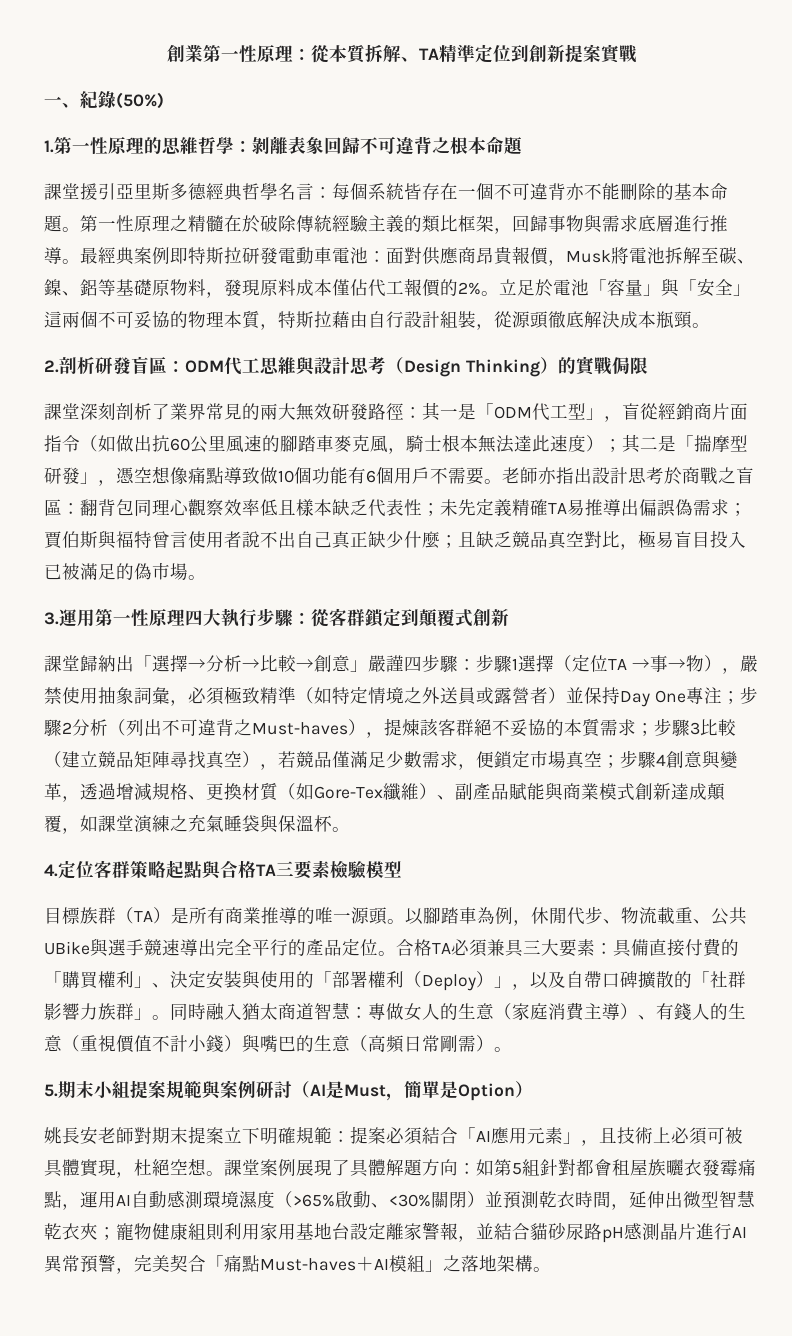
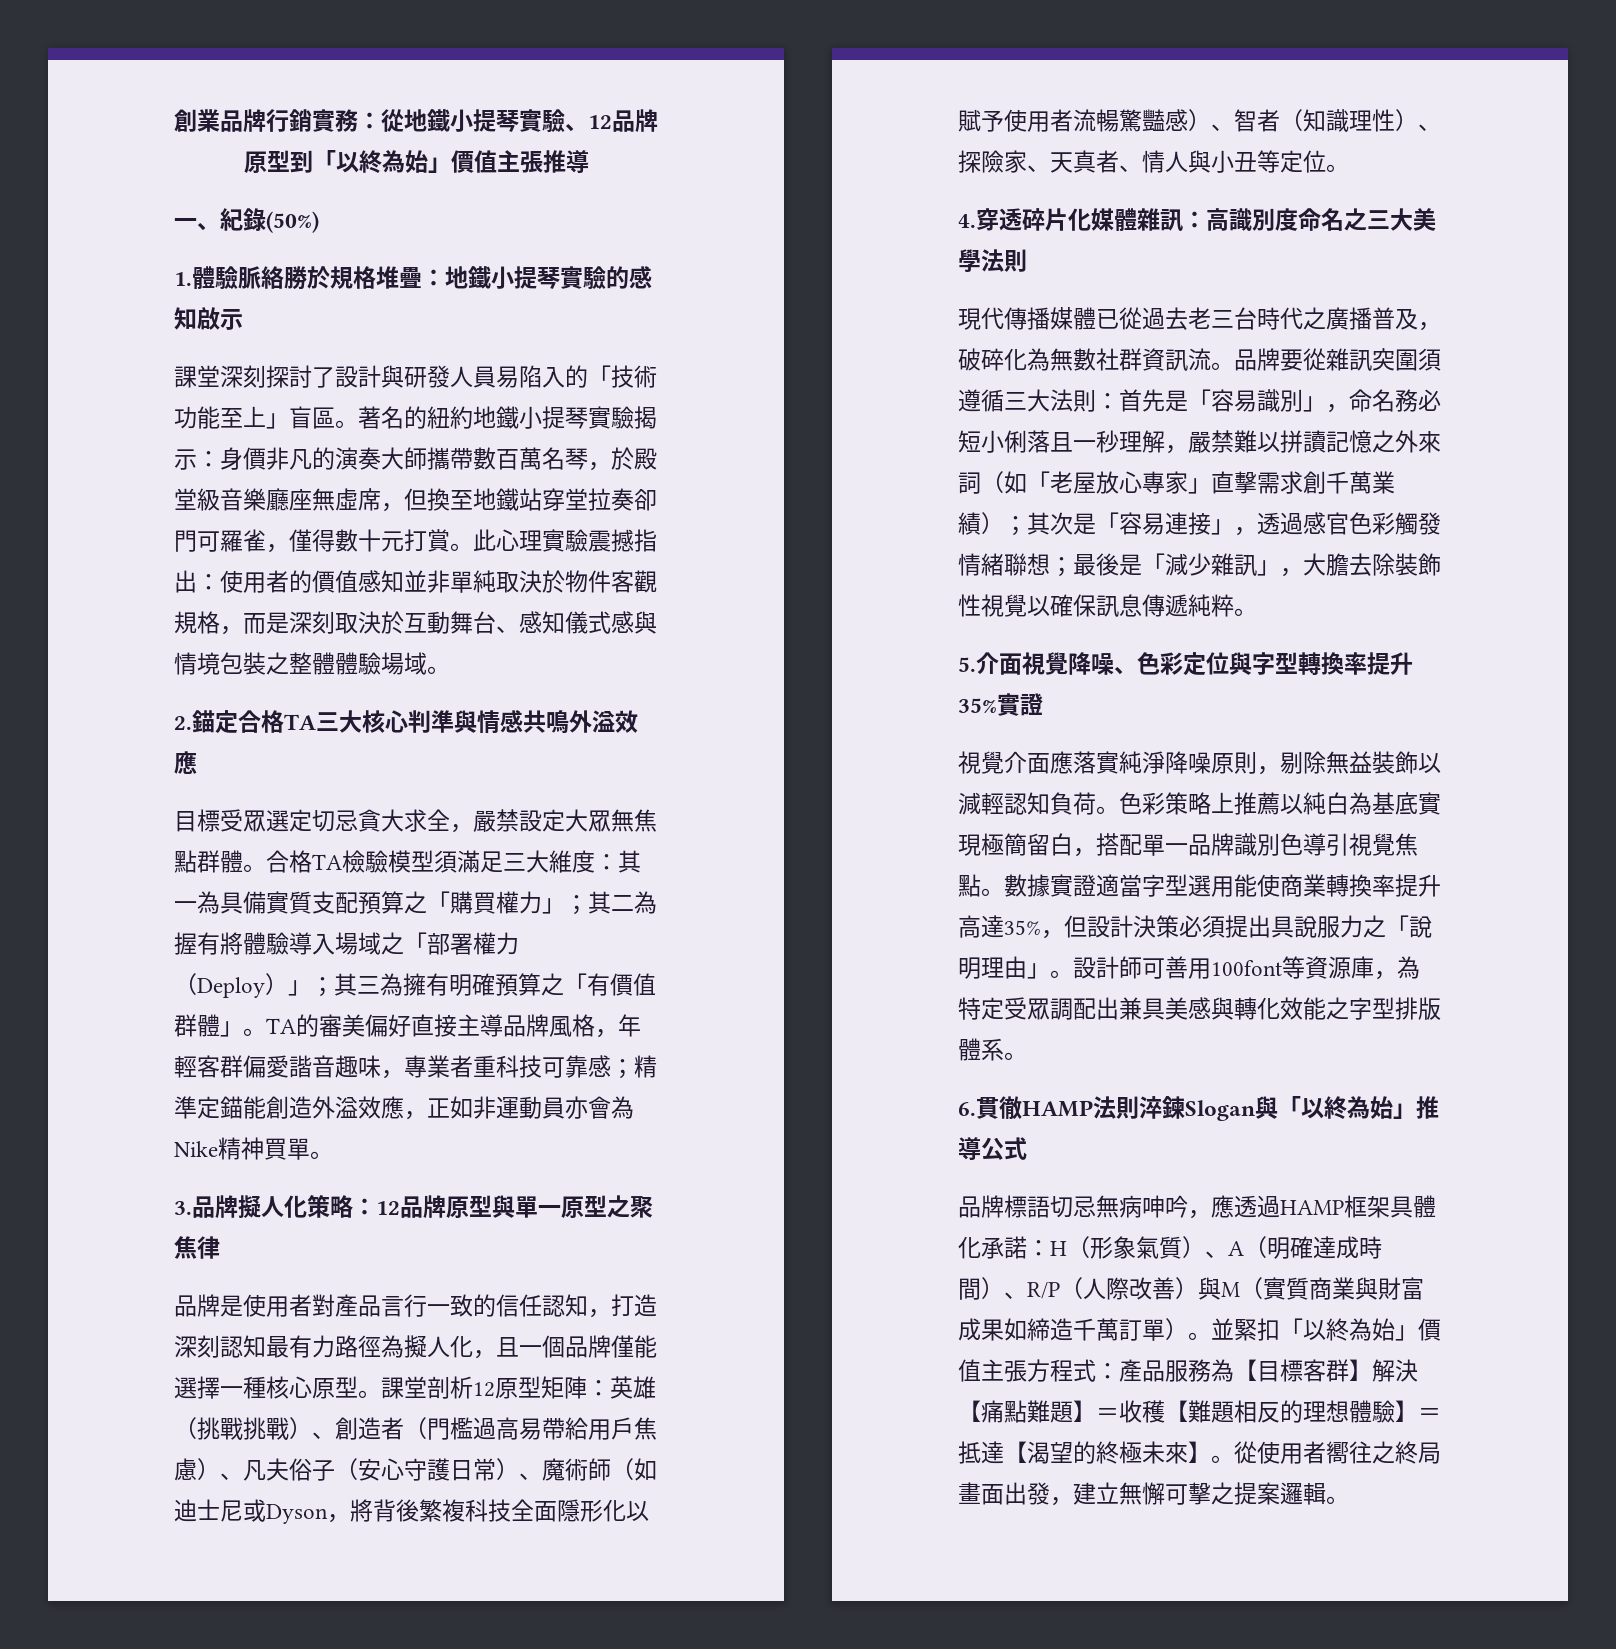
- 創業第一性原理：從本質拆解、TA精準定位到創新提案實戰
+ 創業品牌行銷實務：從地鐵小提琴實驗、12品牌原型到「以終為始」價值主張推導
  一、紀錄(50%)
- 1.第一性原理的思維哲學：剝離表象回歸不可違背之根本命題
- 課堂援引亞里斯多德經典哲學名言：每個系統皆存在一個不可違背亦不能刪除的基本命題。第一性原理之精髓在於破除傳統經驗主義的類比框架，回歸事物與需求底層進行推導。最經典案例即特斯拉研發電動車電池：面對供應商昂貴報價，Musk將電池拆解至碳、鎳、鋁等基礎原物料，發現原料成本僅佔代工報價的2%。立足於電池「容量」與「安全」這兩個不可妥協的物理本質，特斯拉藉由自行設計組裝，從源頭徹底解決成本瓶頸。
- 2.剖析研發盲區：ODM代工思維與設計思考（Design Thinking）的實戰侷限
- 課堂深刻剖析了業界常見的兩大無效研發路徑：其一是「ODM代工型」，盲從經銷商片面指令（如做出抗60公里風速的腳踏車麥克風，騎士根本無法達此速度）；其二是「揣摩型研發」，憑空想像痛點導致做10個功能有6個用戶不需要。老師亦指出設計思考於商戰之盲區：翻背包同理心觀察效率低且樣本缺乏代表性；未先定義精確TA易推導出偏誤偽需求；賈伯斯與福特曾言使用者說不出自己真正缺少什麼；且缺乏競品真空對比，極易盲目投入已被滿足的偽市場。
- 3.運用第一性原理四大執行步驟：從客群鎖定到顛覆式創新
- 課堂歸納出「選擇→分析→比較→創意」嚴謹四步驟：步驟1選擇（定位TA →事→物），嚴禁使用抽象詞彙，必須極致精準（如特定情境之外送員或露營者）並保持Day One專注；步驟2分析（列出不可違背之Must-haves），提煉該客群絕不妥協的本質需求；步驟3比較（建立競品矩陣尋找真空），若競品僅滿足少數需求，便鎖定市場真空；步驟4創意與變革，透過增減規格、更換材質（如Gore-Tex纖維）、副產品賦能與商業模式創新達成顛覆，如課堂演練之充氣睡袋與保溫杯。
- 4.定位客群策略起點與合格TA三要素檢驗模型
- 目標族群（TA）是所有商業推導的唯一源頭。以腳踏車為例，休閒代步、物流載重、公共UBike與選手競速導出完全平行的產品定位。合格TA必須兼具三大要素：具備直接付費的「購買權利」、決定安裝與使用的「部署權利（Deploy）」，以及自帶口碑擴散的「社群影響力族群」。同時融入猶太商道智慧：專做女人的生意（家庭消費主導）、有錢人的生意（重視價值不計小錢）與嘴巴的生意（高頻日常剛需）。
- 5.期末小組提案規範與案例研討（AI是Must，簡單是Option）
- 姚長安老師對期末提案立下明確規範：提案必須結合「AI應用元素」，且技術上必須可被具體實現，杜絕空想。課堂案例展現了具體解題方向：如第5組針對都會租屋族曬衣發霉痛點，運用AI自動感測環境濕度（>65%啟動、<30%關閉）並預測乾衣時間，延伸出微型智慧乾衣夾；寵物健康組則利用家用基地台設定離家警報，並結合貓砂尿路pH感測晶片進行AI異常預警，完美契合「痛點Must-haves＋AI模組」之落地架構。
+ 1.體驗脈絡勝於規格堆疊：地鐵小提琴實驗的感知啟示
+ 課堂深刻探討了設計與研發人員易陷入的「技術功能至上」盲區。著名的紐約地鐵小提琴實驗揭示：身價非凡的演奏大師攜帶數百萬名琴，於殿堂級音樂廳座無虛席，但換至地鐵站穿堂拉奏卻門可羅雀，僅得數十元打賞。此心理實驗震撼指出：使用者的價值感知並非單純取決於物件客觀規格，而是深刻取決於互動舞台、感知儀式感與情境包裝之整體體驗場域。
+ 2.錨定合格TA三大核心判準與情感共鳴外溢效應
+ 目標受眾選定切忌貪大求全，嚴禁設定大眾無焦點群體。合格TA檢驗模型須滿足三大維度：其一為具備實質支配預算之「購買權力」；其二為握有將體驗導入場域之「部署權力（Deploy）」；其三為擁有明確預算之「有價值群體」。TA的審美偏好直接主導品牌風格，年輕客群偏愛諧音趣味，專業者重科技可靠感；精準定錨能創造外溢效應，正如非運動員亦會為Nike精神買單。
+ 3.品牌擬人化策略：12品牌原型與單一原型之聚焦律
+ 品牌是使用者對產品言行一致的信任認知，打造深刻認知最有力路徑為擬人化，且一個品牌僅能選擇一種核心原型。課堂剖析12原型矩陣：英雄（挑戰挑戰）、創造者（門檻過高易帶給用戶焦慮）、凡夫俗子（安心守護日常）、魔術師（如迪士尼或Dyson，將背後繁複科技全面隱形化以賦予使用者流暢驚豔感）、智者（知識理性）、探險家、天真者、情人與小丑等定位。
+ 4.穿透碎片化媒體雜訊：高識別度命名之三大美學法則
+ 現代傳播媒體已從過去老三台時代之廣播普及，破碎化為無數社群資訊流。品牌要從雜訊突圍須遵循三大法則：首先是「容易識別」，命名務必短小俐落且一秒理解，嚴禁難以拼讀記憶之外來詞（如「老屋放心專家」直擊需求創千萬業績）；其次是「容易連接」，透過感官色彩觸發情緒聯想；最後是「減少雜訊」，大膽去除裝飾性視覺以確保訊息傳遞純粹。
+ 5.介面視覺降噪、色彩定位與字型轉換率提升35%實證
+ 視覺介面應落實純淨降噪原則，剔除無益裝飾以減輕認知負荷。色彩策略上推薦以純白為基底實現極簡留白，搭配單一品牌識別色導引視覺焦點。數據實證適當字型選用能使商業轉換率提升高達35%，但設計決策必須提出具說服力之「說明理由」。設計師可善用100font等資源庫，為特定受眾調配出兼具美感與轉化效能之字型排版體系。
+ 6.貫徹HAMP法則淬鍊Slogan與「以終為始」推導公式
+ 品牌標語切忌無病呻吟，應透過HAMP框架具體化承諾：H（形象氣質）、A（明確達成時間）、R/P（人際改善）與M（實質商業與財富成果如締造千萬訂單）。並緊扣「以終為始」價值主張方程式：產品服務為【目標客群】解決【痛點難題】＝收穫【難題相反的理想體驗】＝抵達【渴望的終極未來】。從使用者嚮往之終局畫面出發，建立無懈可擊之提案邏輯。

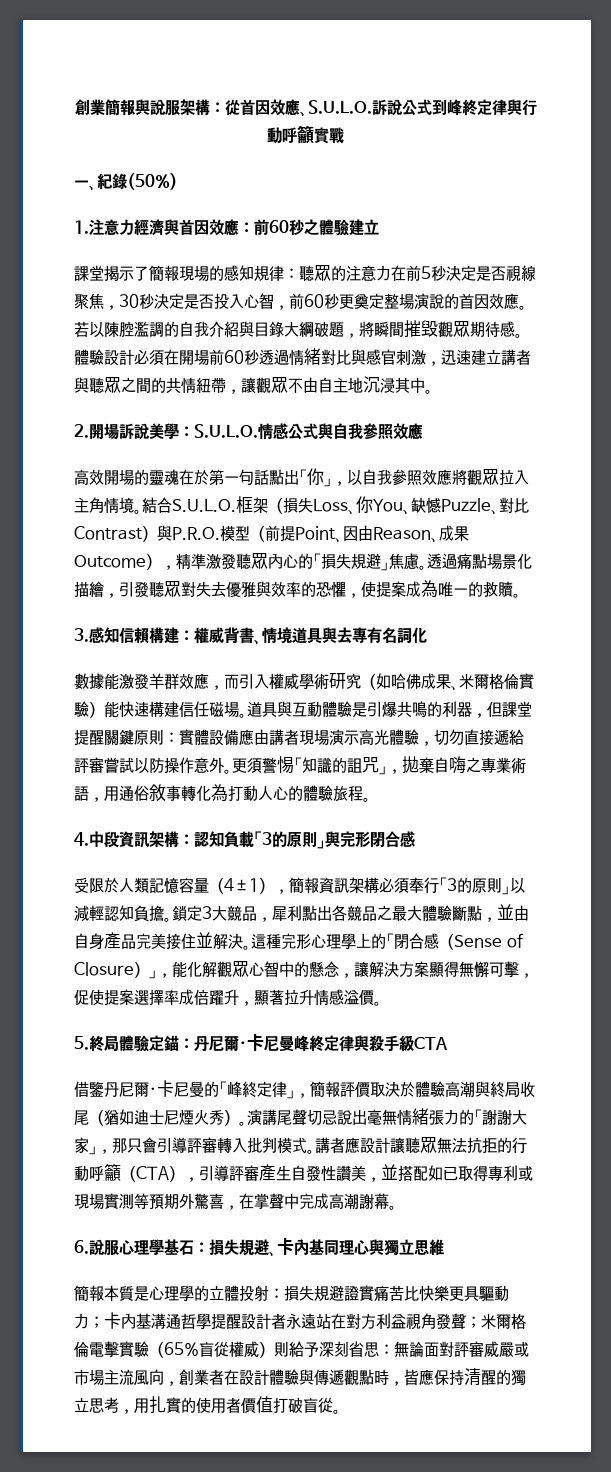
- 創業品牌行銷實務：從地鐵小提琴實驗、12品牌原型到「以終為始」價值主張推導
+ 創業簡報與說服架構：從首因效應、S.U.L.O.訴說公式到峰終定律與行動呼籲實戰
  一、紀錄(50%)
- 1.體驗脈絡勝於規格堆疊：地鐵小提琴實驗的感知啟示
- 課堂深刻探討了設計與研發人員易陷入的「技術功能至上」盲區。著名的紐約地鐵小提琴實驗揭示：身價非凡的演奏大師攜帶數百萬名琴，於殿堂級音樂廳座無虛席，但換至地鐵站穿堂拉奏卻門可羅雀，僅得數十元打賞。此心理實驗震撼指出：使用者的價值感知並非單純取決於物件客觀規格，而是深刻取決於互動舞台、感知儀式感與情境包裝之整體體驗場域。
- 2.錨定合格TA三大核心判準與情感共鳴外溢效應
- 目標受眾選定切忌貪大求全，嚴禁設定大眾無焦點群體。合格TA檢驗模型須滿足三大維度：其一為具備實質支配預算之「購買權力」；其二為握有將體驗導入場域之「部署權力（Deploy）」；其三為擁有明確預算之「有價值群體」。TA的審美偏好直接主導品牌風格，年輕客群偏愛諧音趣味，專業者重科技可靠感；精準定錨能創造外溢效應，正如非運動員亦會為Nike精神買單。
- 3.品牌擬人化策略：12品牌原型與單一原型之聚焦律
- 品牌是使用者對產品言行一致的信任認知，打造深刻認知最有力路徑為擬人化，且一個品牌僅能選擇一種核心原型。課堂剖析12原型矩陣：英雄（挑戰挑戰）、創造者（門檻過高易帶給用戶焦慮）、凡夫俗子（安心守護日常）、魔術師（如迪士尼或Dyson，將背後繁複科技全面隱形化以賦予使用者流暢驚豔感）、智者（知識理性）、探險家、天真者、情人與小丑等定位。
- 4.穿透碎片化媒體雜訊：高識別度命名之三大美學法則
- 現代傳播媒體已從過去老三台時代之廣播普及，破碎化為無數社群資訊流。品牌要從雜訊突圍須遵循三大法則：首先是「容易識別」，命名務必短小俐落且一秒理解，嚴禁難以拼讀記憶之外來詞（如「老屋放心專家」直擊需求創千萬業績）；其次是「容易連接」，透過感官色彩觸發情緒聯想；最後是「減少雜訊」，大膽去除裝飾性視覺以確保訊息傳遞純粹。
- 5.介面視覺降噪、色彩定位與字型轉換率提升35%實證
- 視覺介面應落實純淨降噪原則，剔除無益裝飾以減輕認知負荷。色彩策略上推薦以純白為基底實現極簡留白，搭配單一品牌識別色導引視覺焦點。數據實證適當字型選用能使商業轉換率提升高達35%，但設計決策必須提出具說服力之「說明理由」。設計師可善用100font等資源庫，為特定受眾調配出兼具美感與轉化效能之字型排版體系。
- 6.貫徹HAMP法則淬鍊Slogan與「以終為始」推導公式
- 品牌標語切忌無病呻吟，應透過HAMP框架具體化承諾：H（形象氣質）、A（明確達成時間）、R/P（人際改善）與M（實質商業與財富成果如締造千萬訂單）。並緊扣「以終為始」價值主張方程式：產品服務為【目標客群】解決【痛點難題】＝收穫【難題相反的理想體驗】＝抵達【渴望的終極未來】。從使用者嚮往之終局畫面出發，建立無懈可擊之提案邏輯。
+ 1.注意力經濟與首因效應：前60秒之體驗建立
+ 課堂揭示了簡報現場的感知規律：聽眾的注意力在前5秒決定是否視線聚焦，30秒決定是否投入心智，前60秒更奠定整場演說的首因效應。若以陳腔濫調的自我介紹與目錄大綱破題，將瞬間摧毀觀眾期待感。體驗設計必須在開場前60秒透過情緒對比與感官刺激，迅速建立講者與聽眾之間的共情紐帶，讓觀眾不由自主地沉浸其中。
+ 2.開場訴說美學：S.U.L.O.情感公式與自我參照效應
+ 高效開場的靈魂在於第一句話點出「你」，以自我參照效應將觀眾拉入主角情境。結合S.U.L.O.框架（損失Loss、你You、缺憾Puzzle、對比Contrast）與P.R.O.模型（前提Point、因由Reason、成果Outcome），精準激發聽眾內心的「損失規避」焦慮。透過痛點場景化描繪，引發聽眾對失去優雅與效率的恐懼，使提案成為唯一的救贖。
+ 3.感知信賴構建：權威背書、情境道具與去專有名詞化
+ 數據能激發羊群效應，而引入權威學術研究（如哈佛成果、米爾格倫實驗）能快速構建信任磁場。道具與互動體驗是引爆共鳴的利器，但課堂提醒關鍵原則：實體設備應由講者現場演示高光體驗，切勿直接遞給評審嘗試以防操作意外。更須警惕「知識的詛咒」，拋棄自嗨之專業術語，用通俗敘事轉化為打動人心的體驗旅程。
+ 4.中段資訊架構：認知負載「3的原則」與完形閉合感
+ 受限於人類記憶容量（4±1），簡報資訊架構必須奉行「3的原則」以減輕認知負擔。鎖定3大競品，犀利點出各競品之最大體驗斷點，並由自身產品完美接住並解決。這種完形心理學上的「閉合感（Sense of Closure）」，能化解觀眾心智中的懸念，讓解決方案顯得無懈可擊，促使提案選擇率成倍躍升，顯著拉升情感溢價。
+ 5.終局體驗定錨：丹尼爾·卡尼曼峰終定律與殺手級CTA
+ 借鑒丹尼爾·卡尼曼的「峰終定律」，簡報評價取決於體驗高潮與終局收尾（猶如迪士尼煙火秀）。演講尾聲切忌說出毫無情緒張力的「謝謝大家」，那只會引導評審轉入批判模式。講者應設計讓聽眾無法抗拒的行動呼籲（CTA），引導評審產生自發性讚美，並搭配如已取得專利或現場實測等預期外驚喜，在掌聲中完成高潮謝幕。
+ 6.說服心理學基石：損失規避、卡內基同理心與獨立思維
+ 簡報本質是心理學的立體投射：損失規避證實痛苦比快樂更具驅動力；卡內基溝通哲學提醒設計者永遠站在對方利益視角發聲；米爾格倫電擊實驗（65%盲從權威）則給予深刻省思：無論面對評審威嚴或市場主流風向，創業者在設計體驗與傳遞觀點時，皆應保持清醒的獨立思考，用扎實的使用者價值打破盲從。

